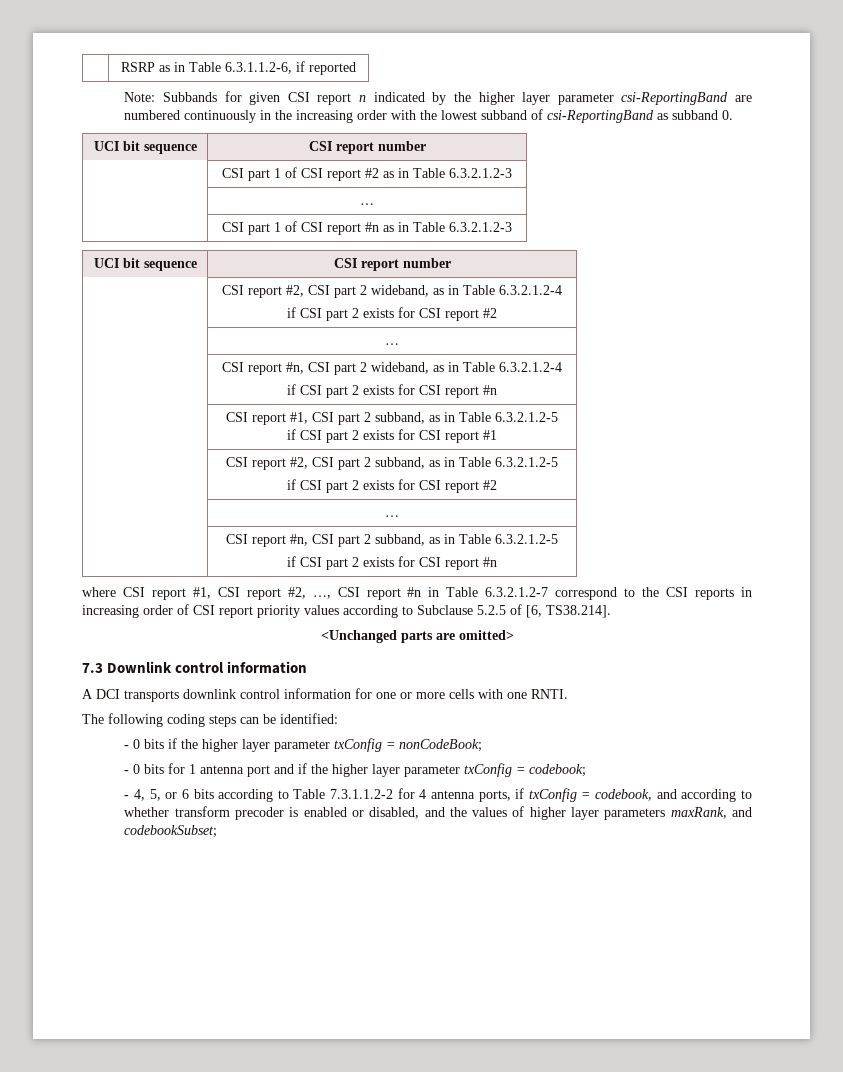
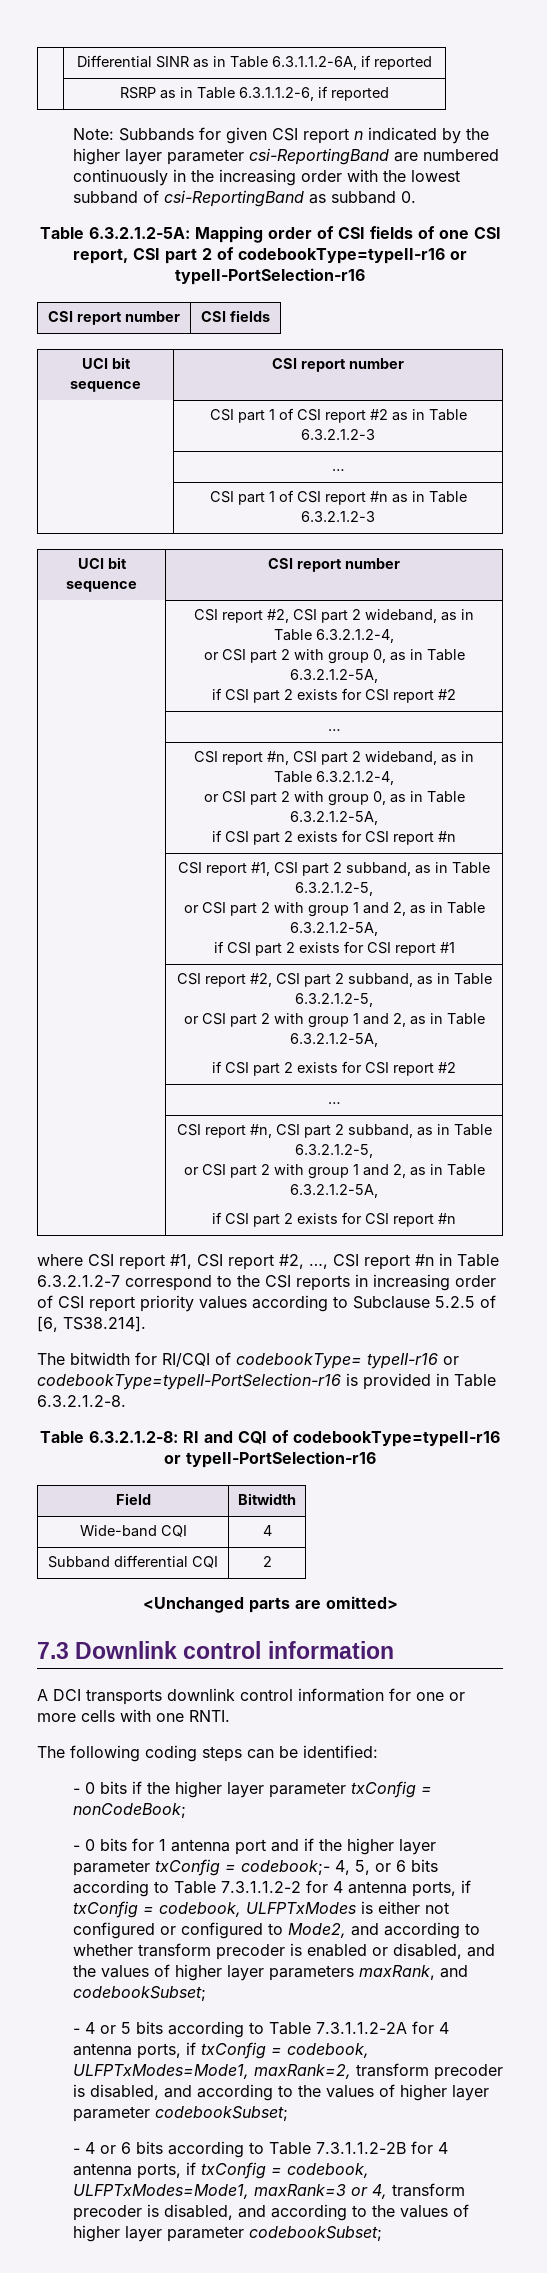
+ | Differential SINR as in Table 6.3.1.1.2-6A, if reported
+ Table 6.3.2.1.2-5A: Mapping order of CSI fields of one CSI report, CSI part 2 of codebookType=typeII-r16 or typeII-PortSelection-r16
+ CSI report number | CSI fields
- | CSI report #2, CSI part 2 wideband, as in Table 6.3.2.1.2-4
+ | CSI report #2, CSI part 2 wideband, as in Table 6.3.2.1.2-4,
+ or CSI part 2 with group 0, as in Table 6.3.2.1.2-5A,
- | CSI report #n, CSI part 2 wideband, as in Table 6.3.2.1.2-4
+ | CSI report #n, CSI part 2 wideband, as in Table 6.3.2.1.2-4,
+ or CSI part 2 with group 0, as in Table 6.3.2.1.2-5A,
- | CSI report #1, CSI part 2 subband, as in Table 6.3.2.1.2-5
+ | CSI report #1, CSI part 2 subband, as in Table 6.3.2.1.2-5,
+ or CSI part 2 with group 1 and 2, as in Table 6.3.2.1.2-5A,
- | CSI report #2, CSI part 2 subband, as in Table 6.3.2.1.2-5
+ | CSI report #2, CSI part 2 subband, as in Table 6.3.2.1.2-5,
+ or CSI part 2 with group 1 and 2, as in Table 6.3.2.1.2-5A,
- | CSI report #n, CSI part 2 subband, as in Table 6.3.2.1.2-5
+ | CSI report #n, CSI part 2 subband, as in Table 6.3.2.1.2-5,
+ or CSI part 2 with group 1 and 2, as in Table 6.3.2.1.2-5A,
+ The bitwidth for RI/CQI of codebookType= typeII-r16 or codebookType=typeII-PortSelection-r16 is provided in Table 6.3.2.1.2-8.
+ Table 6.3.2.1.2-8: RI and CQI of codebookType=typeII-r16 or typeII-PortSelection-r16
+ Field | Bitwidth
+ Wide-band CQI | 4
+ Subband differential CQI | 2
- - 0 bits for 1 antenna port and if the higher layer parameter txConfig = codebook;
- - 4, 5, or 6 bits according to Table 7.3.1.1.2-2 for 4 antenna ports, if txConfig = codebook, and according to whether transform precoder is enabled or disabled, and the values of higher layer parameters maxRank, and codebookSubset;
+ - 0 bits for 1 antenna port and if the higher layer parameter txConfig = codebook;- 4, 5, or 6 bits according to Table 7.3.1.1.2-2 for 4 antenna ports, if txConfig = codebook, ULFPTxModes is either not configured or configured to Mode2, and according to whether transform precoder is enabled or disabled, and the values of higher layer parameters maxRank, and codebookSubset;
+ - 4 or 5 bits according to Table 7.3.1.1.2-2A for 4 antenna ports, if txConfig = codebook, ULFPTxModes=Mode1, maxRank=2, transform precoder is disabled, and according to the values of higher layer parameter codebookSubset;
+ - 4 or 6 bits according to Table 7.3.1.1.2-2B for 4 antenna ports, if txConfig = codebook, ULFPTxModes=Mode1, maxRank=3 or 4, transform precoder is disabled, and according to the values of higher layer parameter codebookSubset;

